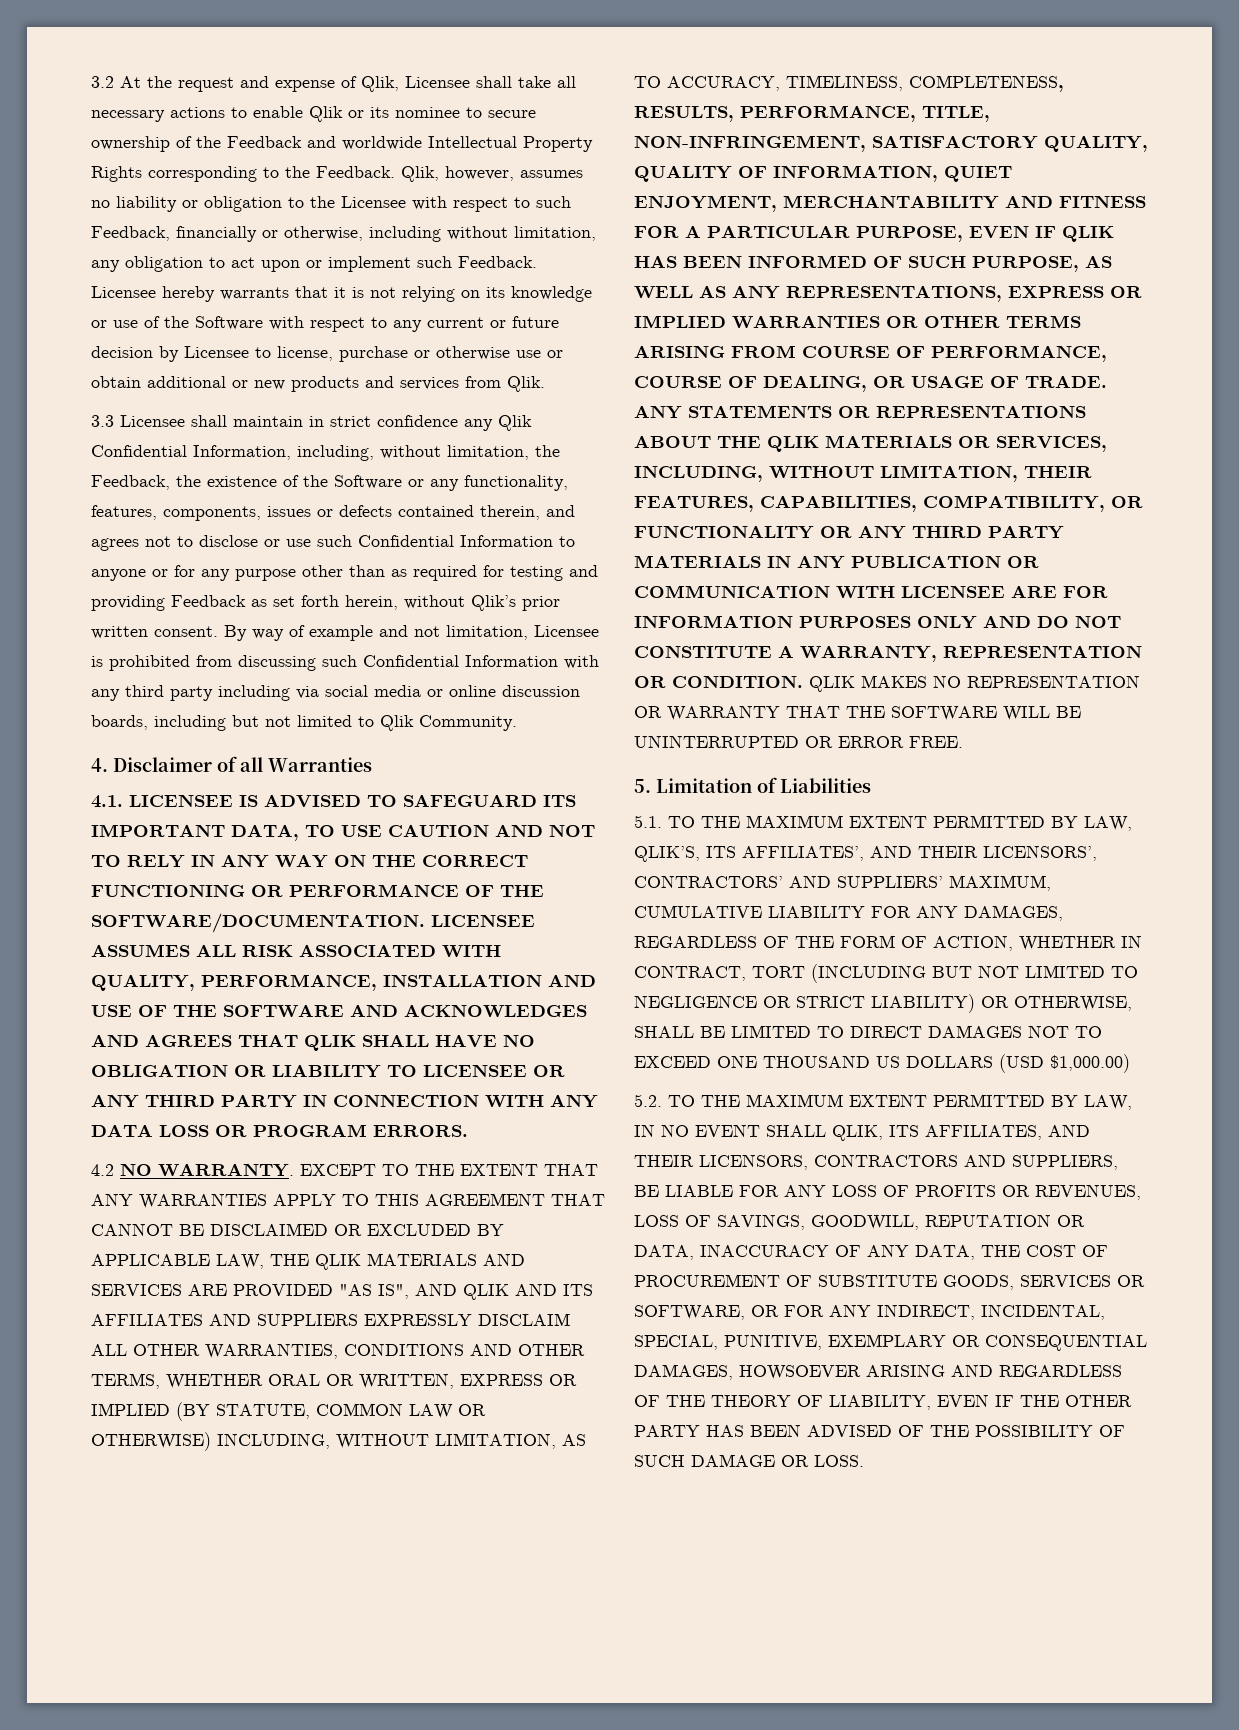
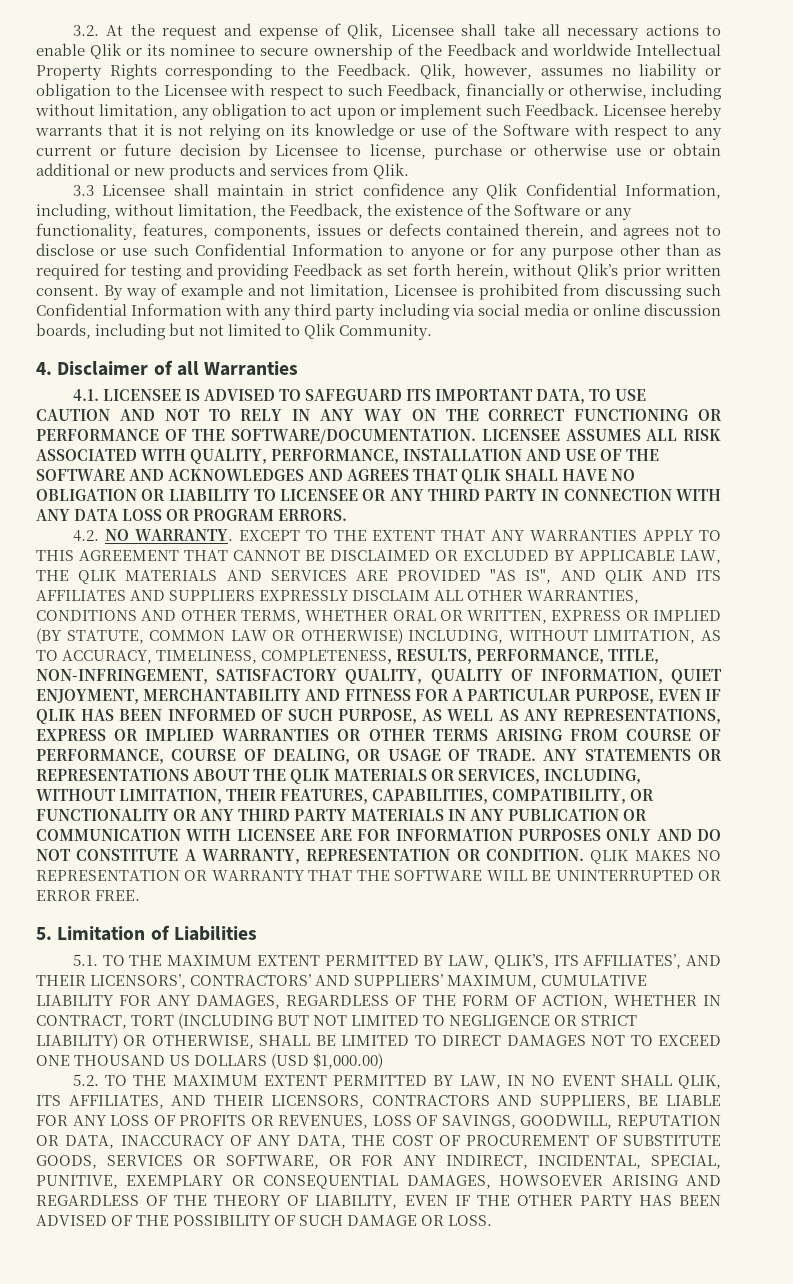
- 3.2 At the request and expense of Qlik, Licensee shall take all necessary actions to enable Qlik or its nominee to secure ownership of the Feedback and worldwide Intellectual Property Rights corresponding to the Feedback.
+ 3.2. At the request and expense of Qlik, Licensee shall take all necessary actions to enable Qlik or its nominee to secure ownership of the Feedback and worldwide Intellectual Property Rights corresponding to the Feedback.
- 4.2 NO WARRANTY.
+ 4.2. NO WARRANTY.

